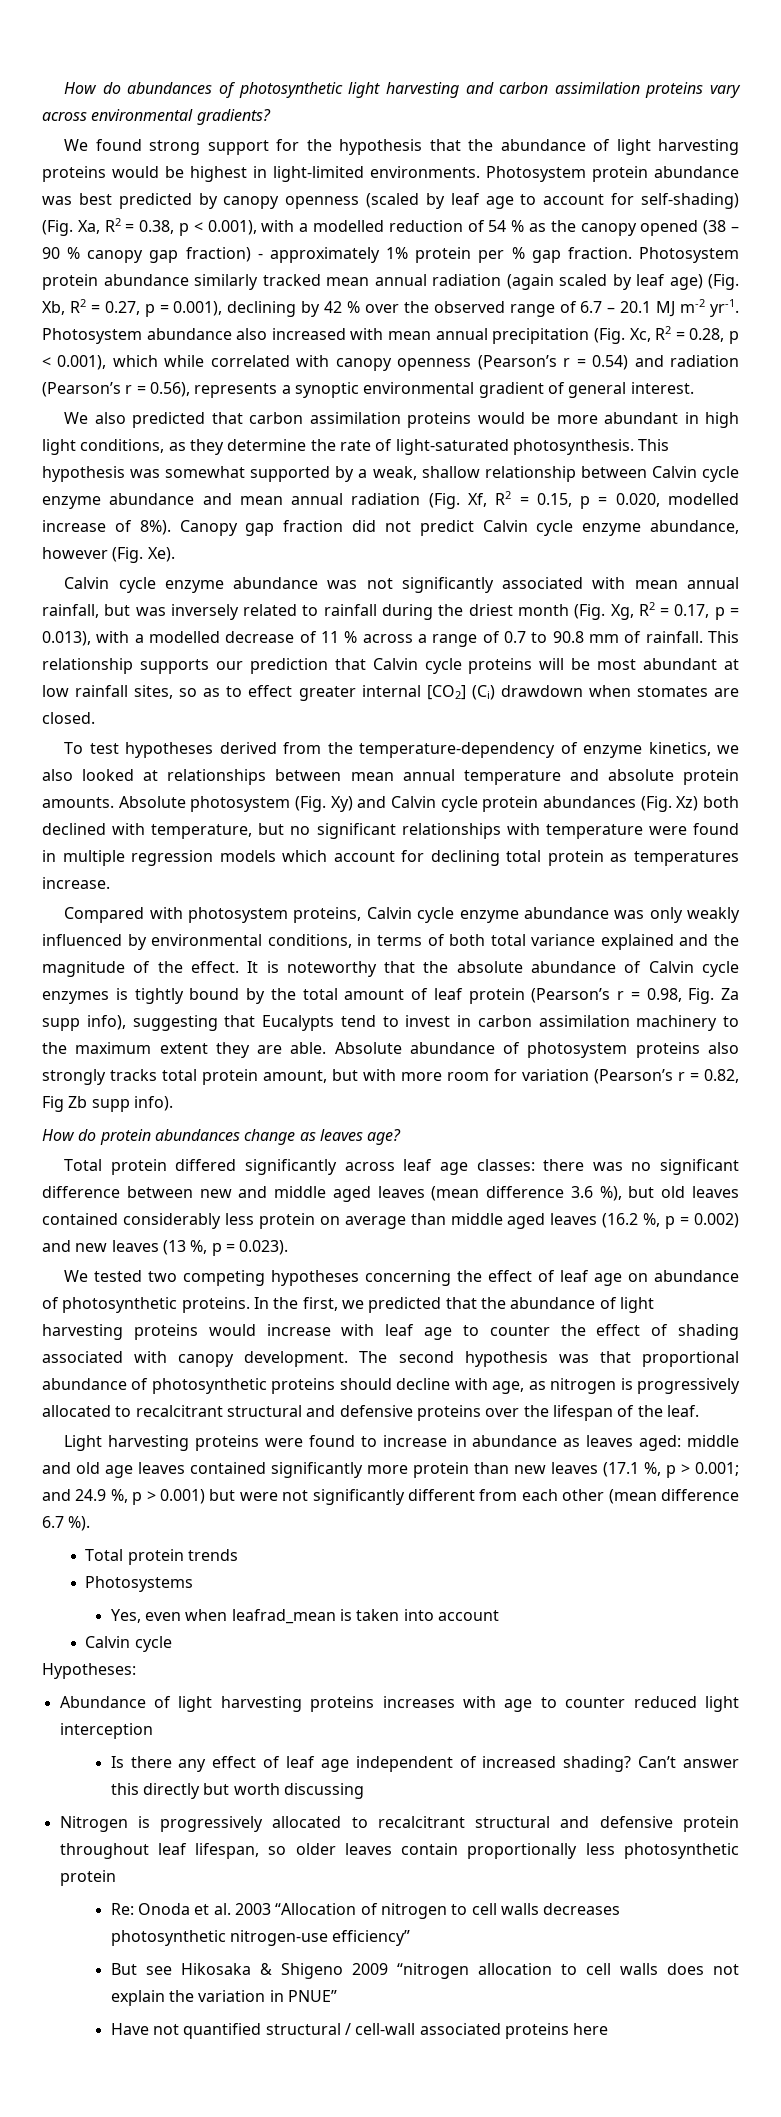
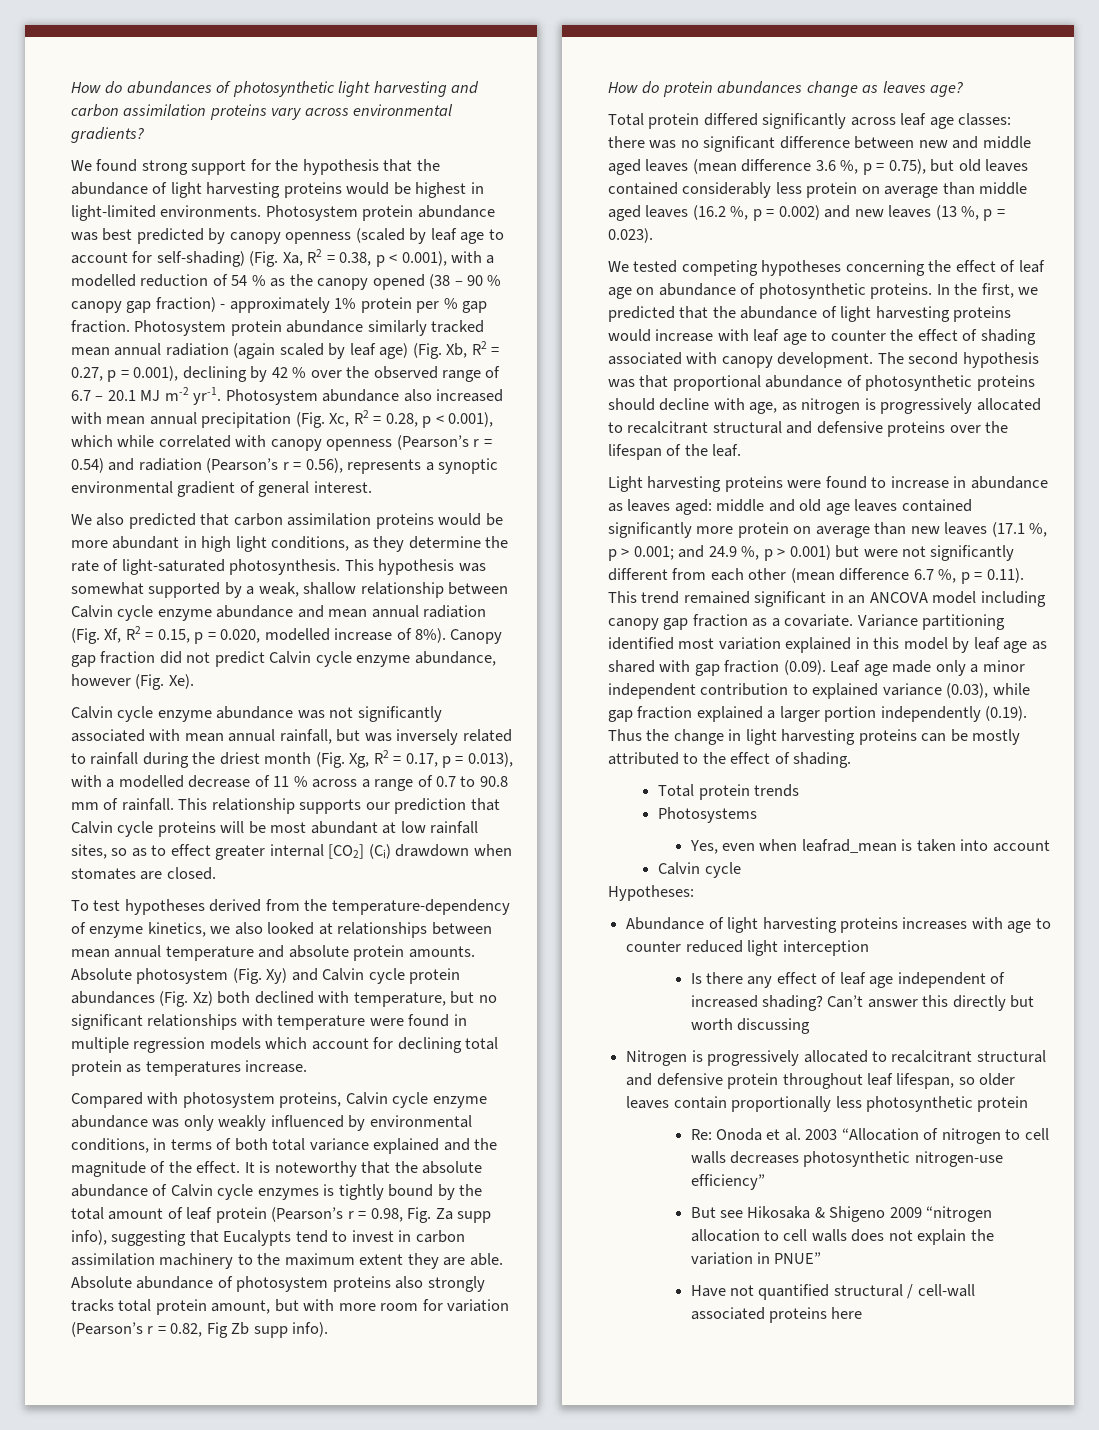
- Total protein differed significantly across leaf age classes: there was no significant difference between new and middle aged leaves (mean difference 3.6 %), but old leaves contained considerably less protein on average than middle aged leaves (16.2 %, p = 0.002) and new leaves (13 %, p = 0.023).
+ Total protein differed significantly across leaf age classes: there was no significant difference between new and middle aged leaves (mean difference 3.6 %, p = 0.75), but old leaves contained considerably less protein on average than middle aged leaves (16.2 %, p = 0.002) and new leaves (13 %, p = 0.023).
- We tested two competing hypotheses concerning the effect of leaf age on abundance of photosynthetic proteins.
+ We tested competing hypotheses concerning the effect of leaf age on abundance of photosynthetic proteins.
- Light harvesting proteins were found to increase in abundance as leaves aged: middle and old age leaves contained significantly more protein than new leaves (17.1 %, p > 0.001; and 24.9 %, p > 0.001) but were not significantly different from each other (mean difference 6.7 %).
+ Light harvesting proteins were found to increase in abundance as leaves aged: middle and old age leaves contained significantly more protein on average than new leaves (17.1 %, p > 0.001; and 24.9 %, p > 0.001) but were not significantly different from each other (mean difference 6.7 %, p = 0.11). This trend remained significant in an ANCOVA model including canopy gap fraction as a covariate. Variance partitioning identified most variation explained in this model by leaf age as shared with gap fraction (0.09). Leaf age made only a minor independent contribution to explained variance (0.03), while gap fraction explained a larger portion independently (0.19). Thus the change in light harvesting proteins can be mostly attributed to the effect of shading.

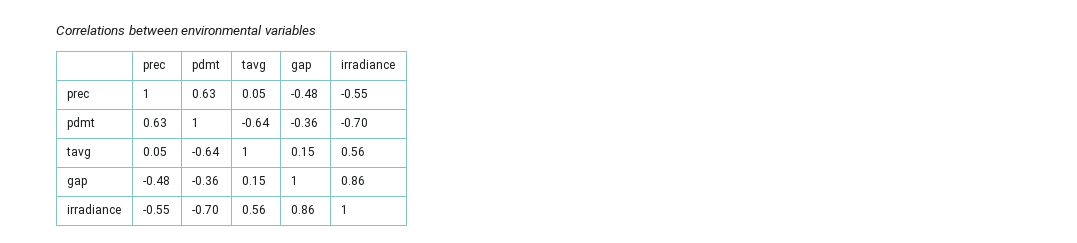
- How do abundances of photosynthetic light harvesting and carbon assimilation proteins vary across environmental gradients?
- We found strong support for the hypothesis that the abundance of light harvesting proteins would be highest in light-limited environments. Photosystem protein abundance was best predicted by canopy openness (scaled by leaf age to account for self-shading) (Fig. Xa, R2 = 0.38, p < 0.001), with a modelled reduction of 54 % as the canopy opened (38 – 90 % canopy gap fraction) - approximately 1% protein per % gap fraction. Photosystem protein abundance similarly tracked mean annual radiation (again scaled by leaf age) (Fig. Xb, R2 = 0.27, p = 0.001), declining by 42 % over the observed range of 6.7 – 20.1 MJ m-2 yr-1. Photosystem abundance also increased with mean annual precipitation (Fig. Xc, R2 = 0.28, p < 0.001), which while correlated with canopy openness (Pearson’s r = 0.54) and radiation (Pearson’s r = 0.56), represents a synoptic environmental gradient of general interest.
- We also predicted that carbon assimilation proteins would be more abundant in high light conditions, as they determine the rate of light-saturated photosynthesis. This hypothesis was somewhat supported by a weak, shallow relationship between Calvin cycle enzyme abundance and mean annual radiation (Fig. Xf, R2 = 0.15, p = 0.020, modelled increase of 8%). Canopy gap fraction did not predict Calvin cycle enzyme abundance, however (Fig. Xe).
- Calvin cycle enzyme abundance was not significantly associated with mean annual rainfall, but was inversely related to rainfall during the driest month (Fig. Xg, R2 = 0.17, p = 0.013), with a modelled decrease of 11 % across a range of 0.7 to 90.8 mm of rainfall. This relationship supports our prediction that Calvin cycle proteins will be most abundant at low rainfall sites, so as to effect greater internal [CO2] (Ci) drawdown when stomates are closed.
- To test hypotheses derived from the temperature-dependency of enzyme kinetics, we also looked at relationships between mean annual temperature and absolute protein amounts. Absolute photosystem (Fig. Xy) and Calvin cycle protein abundances (Fig. Xz) both declined with temperature, but no significant relationships with temperature were found in multiple regression models which account for declining total protein as temperatures increase.
- Compared with photosystem proteins, Calvin cycle enzyme abundance was only weakly influenced by environmental conditions, in terms of both total variance explained and the magnitude of the effect. It is noteworthy that the absolute abundance of Calvin cycle enzymes is tightly bound by the total amount of leaf protein (Pearson’s r = 0.98, Fig. Za supp info), suggesting that Eucalypts tend to invest in carbon assimilation machinery to the maximum extent they are able. Absolute abundance of photosystem proteins also strongly tracks total protein amount, but with more room for variation (Pearson’s r = 0.82, Fig Zb supp info).
- How do protein abundances change as leaves age?
- Total protein differed significantly across leaf age classes: there was no significant difference between new and middle aged leaves (mean difference 3.6 %, p = 0.75), but old leaves contained considerably less protein on average than middle aged leaves (16.2 %, p = 0.002) and new leaves (13 %, p = 0.023).
- We tested competing hypotheses concerning the effect of leaf age on abundance of photosynthetic proteins. In the first, we predicted that the abundance of light harvesting proteins would increase with leaf age to counter the effect of shading associated with canopy development. The second hypothesis was that proportional abundance of photosynthetic proteins should decline with age, as nitrogen is progressively allocated to recalcitrant structural and defensive proteins over the lifespan of the leaf.
- Light harvesting proteins were found to increase in abundance as leaves aged: middle and old age leaves contained significantly more protein on average than new leaves (17.1 %, p > 0.001; and 24.9 %, p > 0.001) but were not significantly different from each other (mean difference 6.7 %, p = 0.11). This trend remained significant in an ANCOVA model including canopy gap fraction as a covariate. Variance partitioning identified most variation explained in this model by leaf age as shared with gap fraction (0.09). Leaf age made only a minor independent contribution to explained variance (0.03), while gap fraction explained a larger portion independently (0.19). Thus the change in light harvesting proteins can be mostly attributed to the effect of shading.
- Total protein trends
- Photosystems
- Yes, even when leafrad_mean is taken into account
- Calvin cycle
- Hypotheses:
- Abundance of light harvesting proteins increases with age to counter reduced light interception
- Is there any effect of leaf age independent of increased shading? Can’t answer this directly but worth discussing
- Nitrogen is progressively allocated to recalcitrant structural and defensive protein throughout leaf lifespan, so older leaves contain proportionally less photosynthetic protein
- Re: Onoda et al. 2003 “Allocation of nitrogen to cell walls decreases photosynthetic nitrogen-use efficiency”
- But see Hikosaka & Shigeno 2009 “nitrogen allocation to cell walls does not explain the variation in PNUE”
- Have not quantified structural / cell-wall associated proteins here
+ Correlations between environmental variables
+ | prec | pdmt | tavg | gap | irradiance
+ prec | 1 | 0.63 | 0.05 | -0.48 | -0.55
+ pdmt | 0.63 | 1 | -0.64 | -0.36 | -0.70
+ tavg | 0.05 | -0.64 | 1 | 0.15 | 0.56
+ gap | -0.48 | -0.36 | 0.15 | 1 | 0.86
+ irradiance | -0.55 | -0.70 | 0.56 | 0.86 | 1

